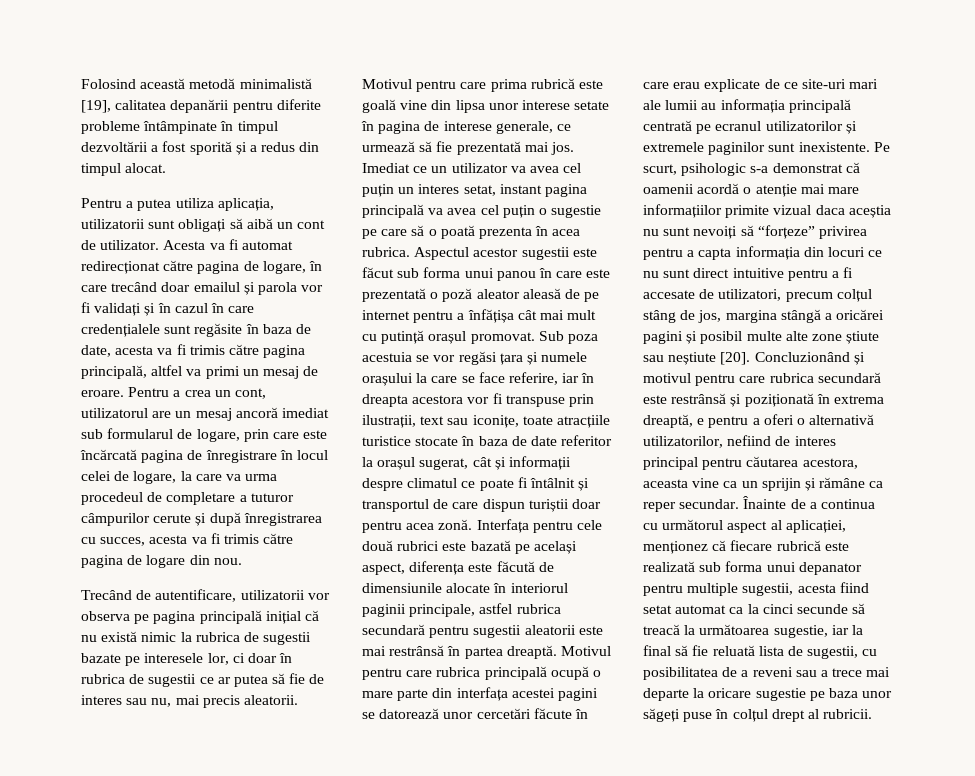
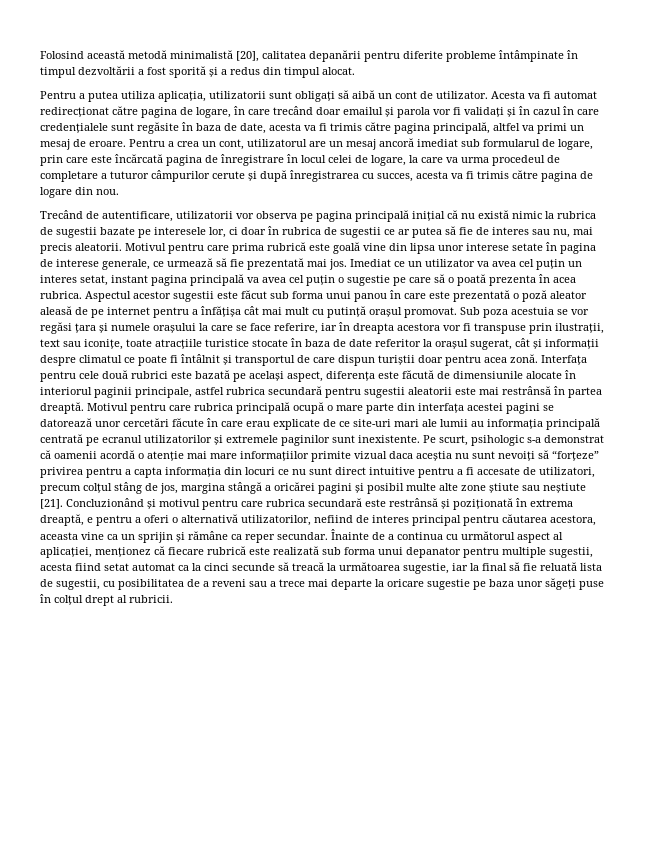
- Folosind această metodă minimalistă [19], calitatea depanării pentru diferite probleme întâmpinate în timpul dezvoltării a fost sporită și a redus din timpul alocat.
+ Folosind această metodă minimalistă [20], calitatea depanării pentru diferite probleme întâmpinate în timpul dezvoltării a fost sporită și a redus din timpul alocat.
- Pe scurt, psihologic s-a demonstrat că oamenii acordă o atenție mai mare informațiilor primite vizual daca aceștia nu sunt nevoiți să “forțeze” privirea pentru a capta informația din locuri ce nu sunt direct intuitive pentru a fi accesate de utilizatori, precum colțul stâng de jos, margina stângă a oricărei pagini și posibil multe alte zone știute sau neștiute [20].
+ Pe scurt, psihologic s-a demonstrat că oamenii acordă o atenție mai mare informațiilor primite vizual daca aceștia nu sunt nevoiți să “forțeze” privirea pentru a capta informația din locuri ce nu sunt direct intuitive pentru a fi accesate de utilizatori, precum colțul stâng de jos, margina stângă a oricărei pagini și posibil multe alte zone știute sau neștiute [21].

